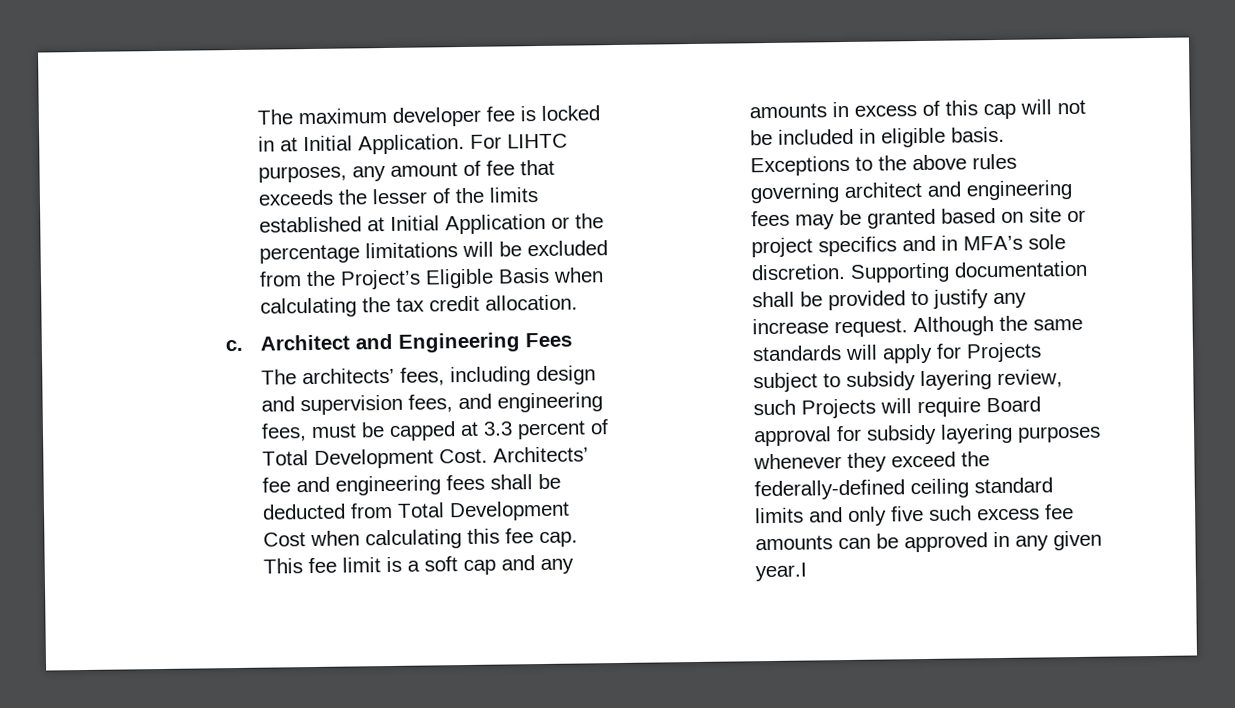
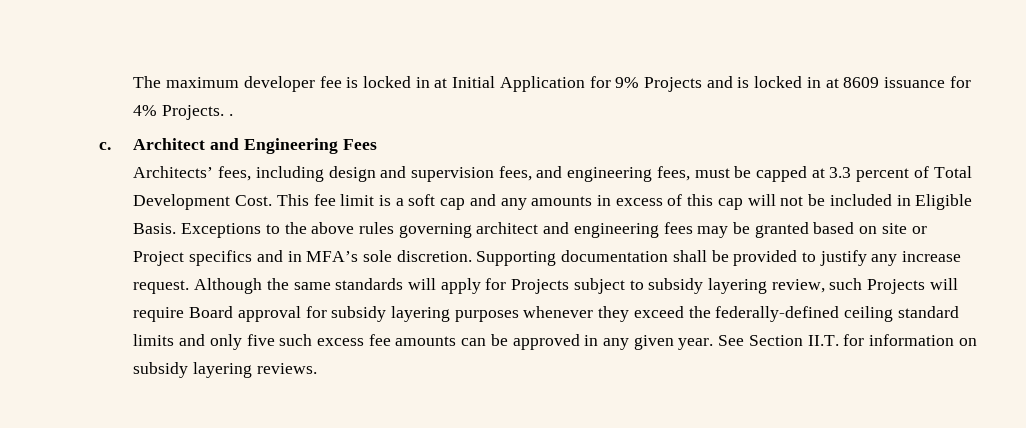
- The maximum developer fee is locked in at Initial Application. For LIHTC purposes, any amount of fee that exceeds the lesser of the limits established at Initial Application or the percentage limitations will be excluded from the Project’s Eligible Basis when calculating the tax credit allocation.
+ The maximum developer fee is locked in at Initial Application for 9% Projects and is locked in at 8609 issuance for 4% Projects. .
- The architects’ fees, including design and supervision fees, and engineering fees, must be capped at 3.3 percent of Total Development Cost.
+ Architects’ fees, including design and supervision fees, and engineering fees, must be capped at 3.3 percent of Total Development Cost.
- Architects’ fee and engineering fees shall be deducted from Total Development Cost when calculating this fee cap.
- This fee limit is a soft cap and any amounts in excess of this cap will not be included in eligible basis.
+ This fee limit is a soft cap and any amounts in excess of this cap will not be included in Eligible Basis.
- Exceptions to the above rules governing architect and engineering fees may be granted based on site or project specifics and in MFA’s sole discretion.
+ Exceptions to the above rules governing architect and engineering fees may be granted based on site or Project specifics and in MFA’s sole discretion.
- Although the same standards will apply for Projects subject to subsidy layering review, such Projects will require Board approval for subsidy layering purposes whenever they exceed the federally-defined ceiling standard limits and only five such excess fee amounts can be approved in any given year.I
+ Although the same standards will apply for Projects subject to subsidy layering review, such Projects will require Board approval for subsidy layering purposes whenever they exceed the federally-defined ceiling standard limits and only five such excess fee amounts can be approved in any given year. See Section II.T. for information on subsidy layering reviews.

